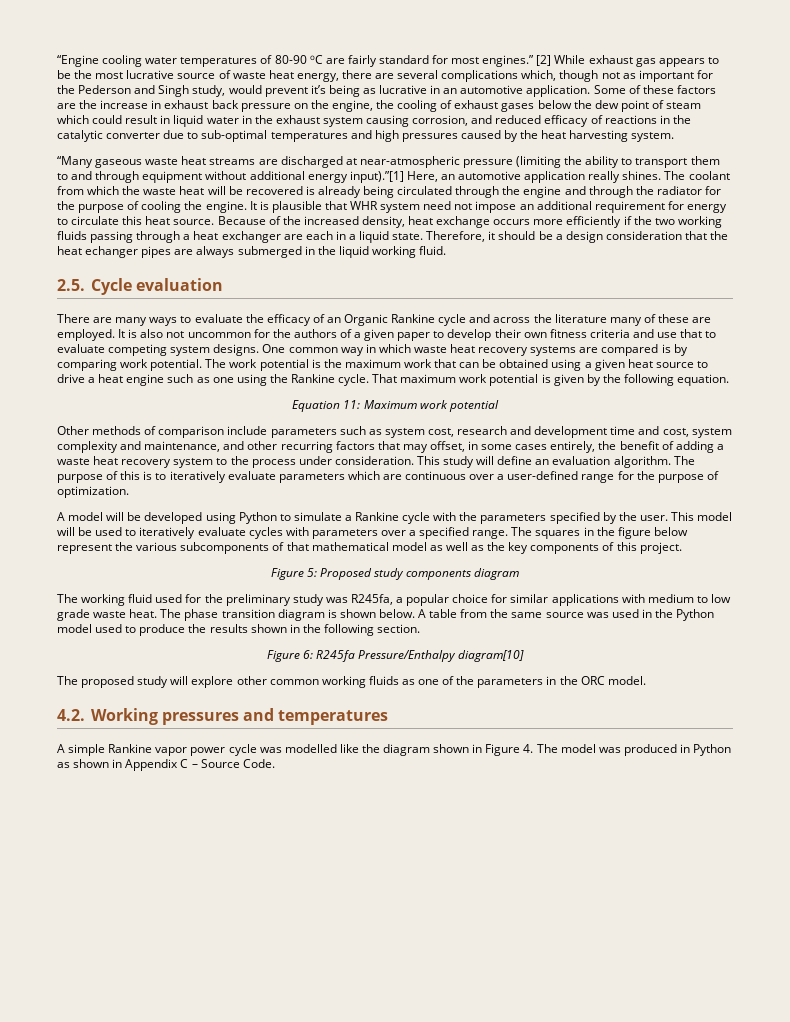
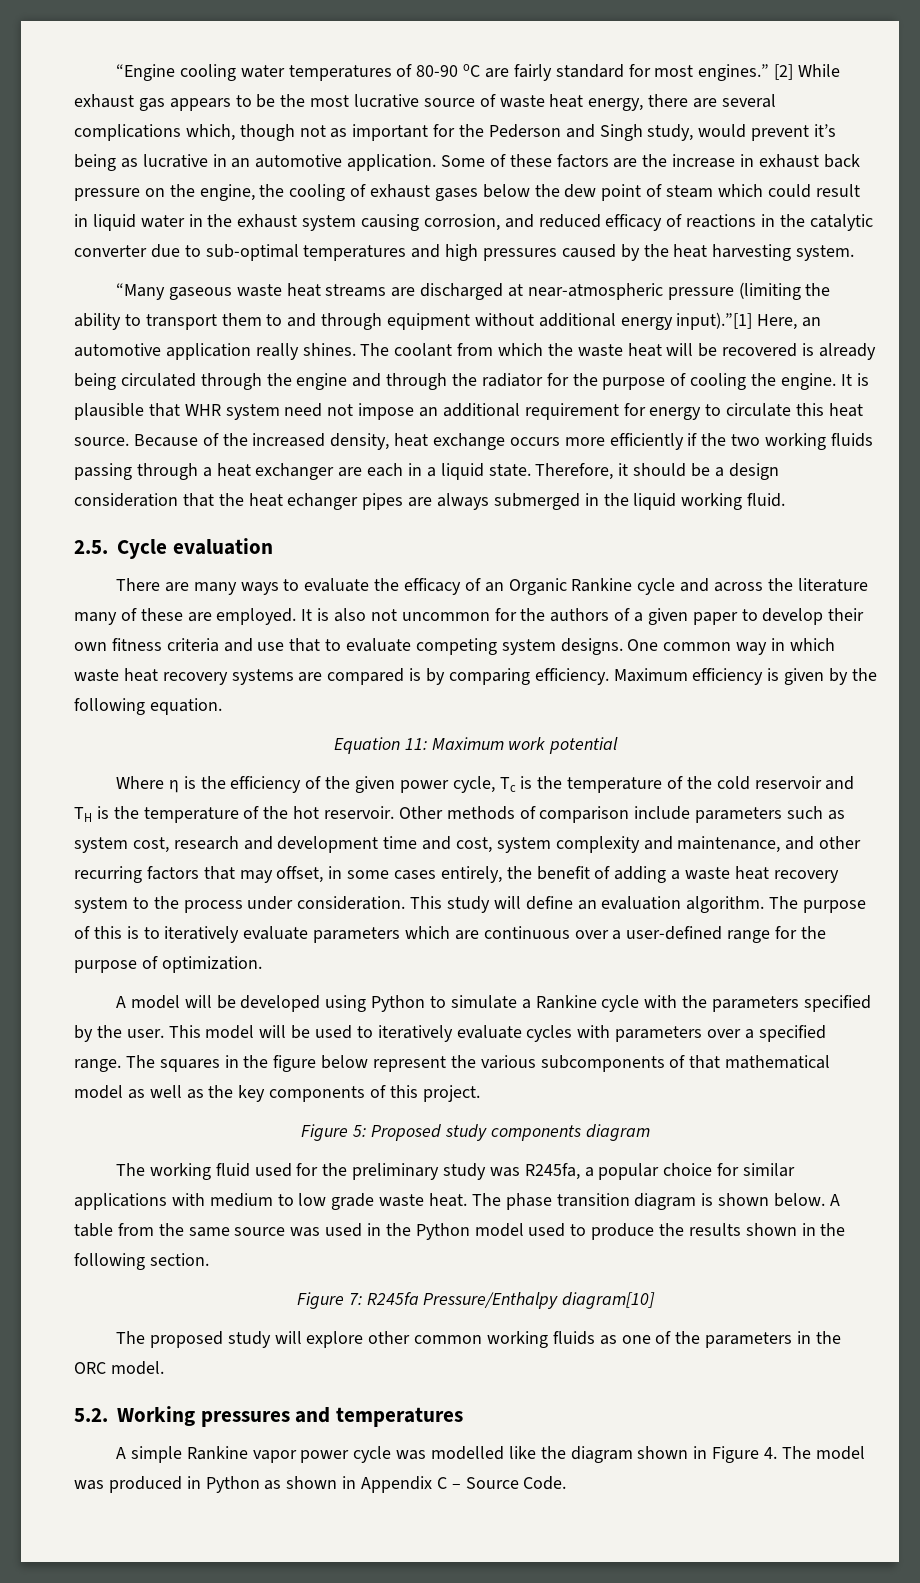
- One common way in which waste heat recovery systems are compared is by comparing work potential. The work potential is the maximum work that can be obtained using a given heat source to drive a heat engine such as one using the Rankine cycle. That maximum work potential is given by the following equation.
+ One common way in which waste heat recovery systems are compared is by comparing efficiency. Maximum efficiency is given by the following equation.
+ Where η is the efficiency of the given power cycle, Tc is the temperature of the cold reservoir and TH is the temperature of the hot reservoir.
- Figure 6: R245fa Pressure/Enthalpy diagram[10]
+ Figure 7: R245fa Pressure/Enthalpy diagram[10]
- 4.2. Working pressures and temperatures
+ 5.2. Working pressures and temperatures

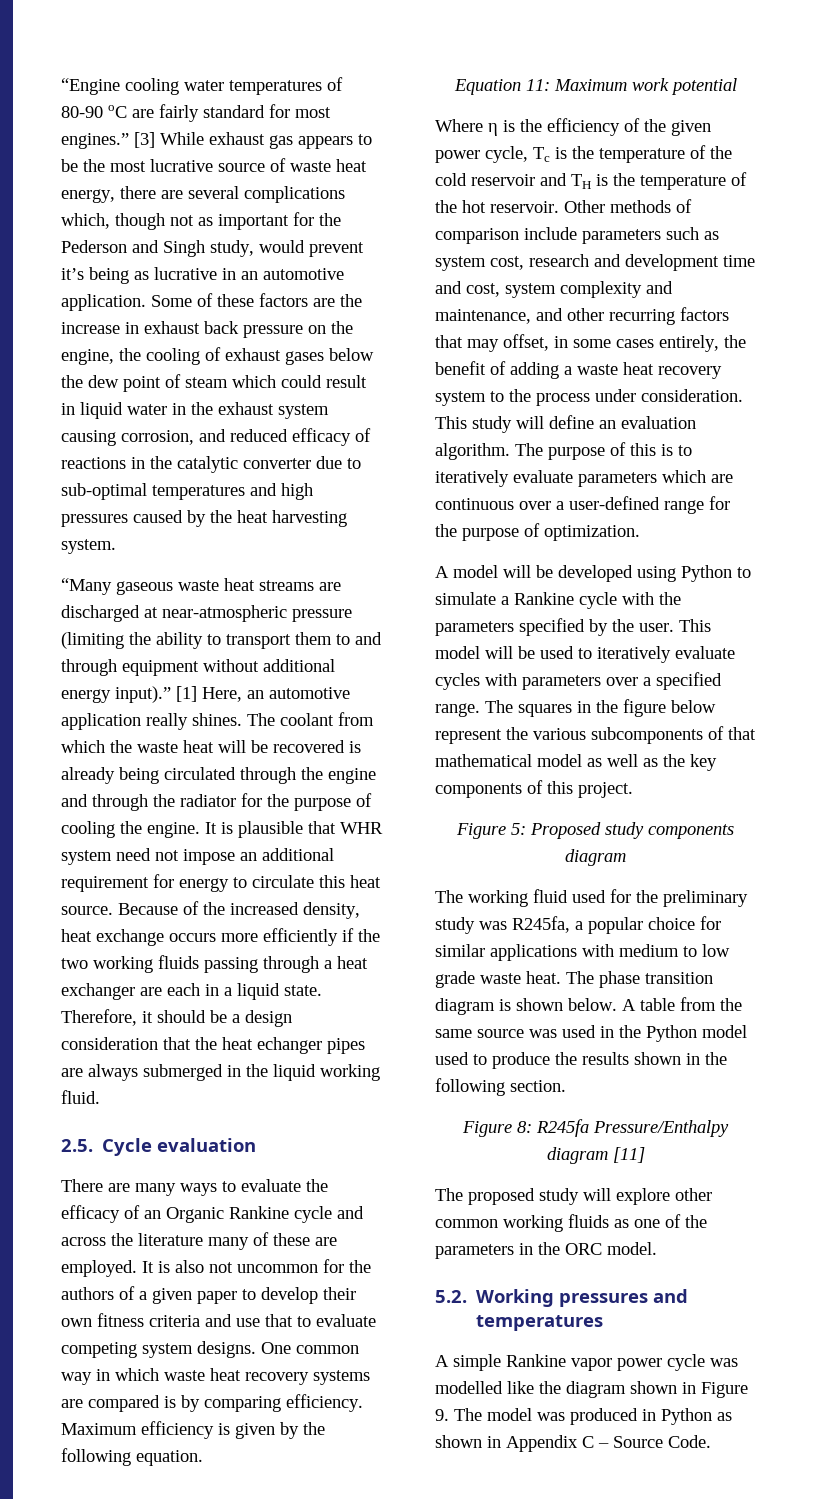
- [2] While exhaust gas appears to be the most lucrative source of waste heat energy, there are several complications which, though not as important for the Pederson and Singh study, would prevent it’s being as lucrative in an automotive application.
+ [3] While exhaust gas appears to be the most lucrative source of waste heat energy, there are several complications which, though not as important for the Pederson and Singh study, would prevent it’s being as lucrative in an automotive application.
- “Many gaseous waste heat streams are discharged at near-atmospheric pressure (limiting the ability to transport them to and through equipment without additional energy input).”[1] Here, an automotive application really shines.
+ “Many gaseous waste heat streams are discharged at near-atmospheric pressure (limiting the ability to transport them to and through equipment without additional energy input).” [1] Here, an automotive application really shines.
- Figure 7: R245fa Pressure/Enthalpy diagram[10]
+ Figure 8: R245fa Pressure/Enthalpy diagram [11]
- A simple Rankine vapor power cycle was modelled like the diagram shown in Figure 4. The model was produced in Python as shown in Appendix C – Source Code.
+ A simple Rankine vapor power cycle was modelled like the diagram shown in Figure 9. The model was produced in Python as shown in Appendix C – Source Code.

